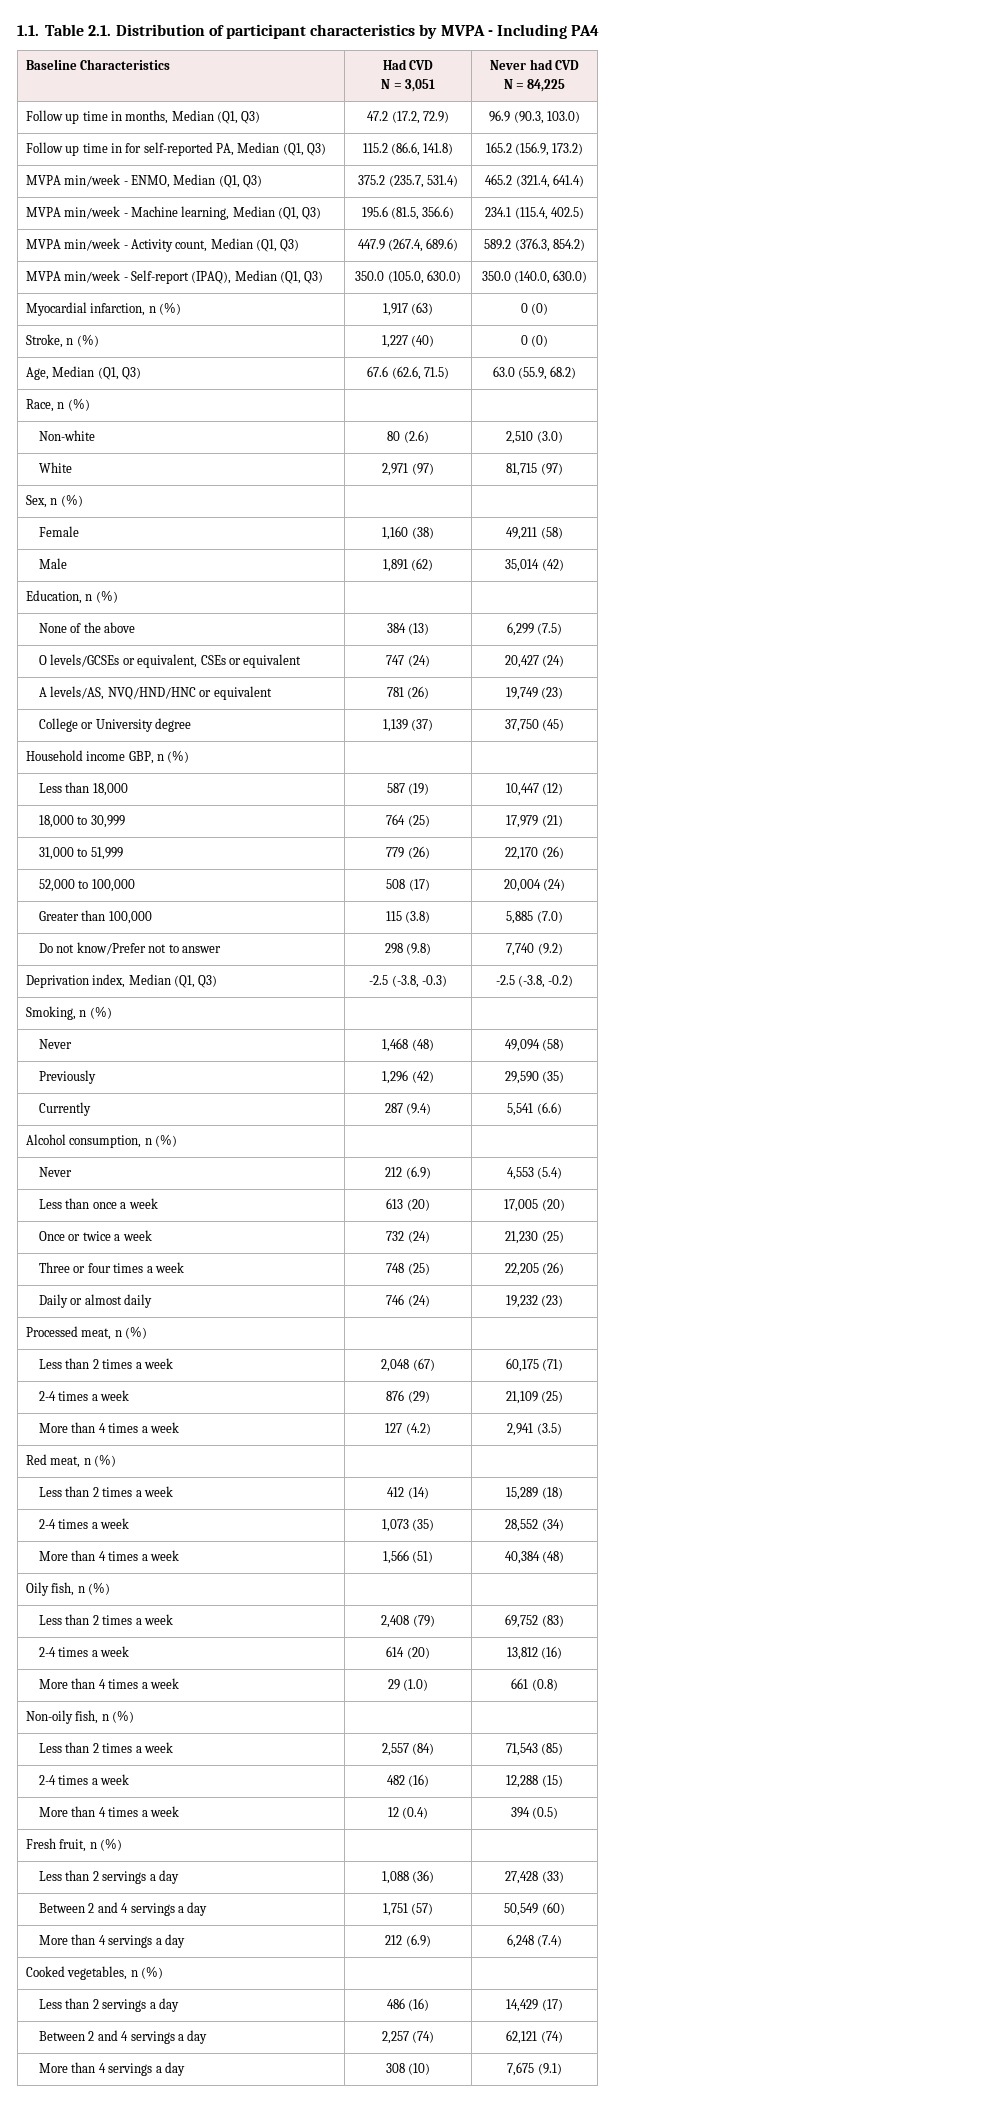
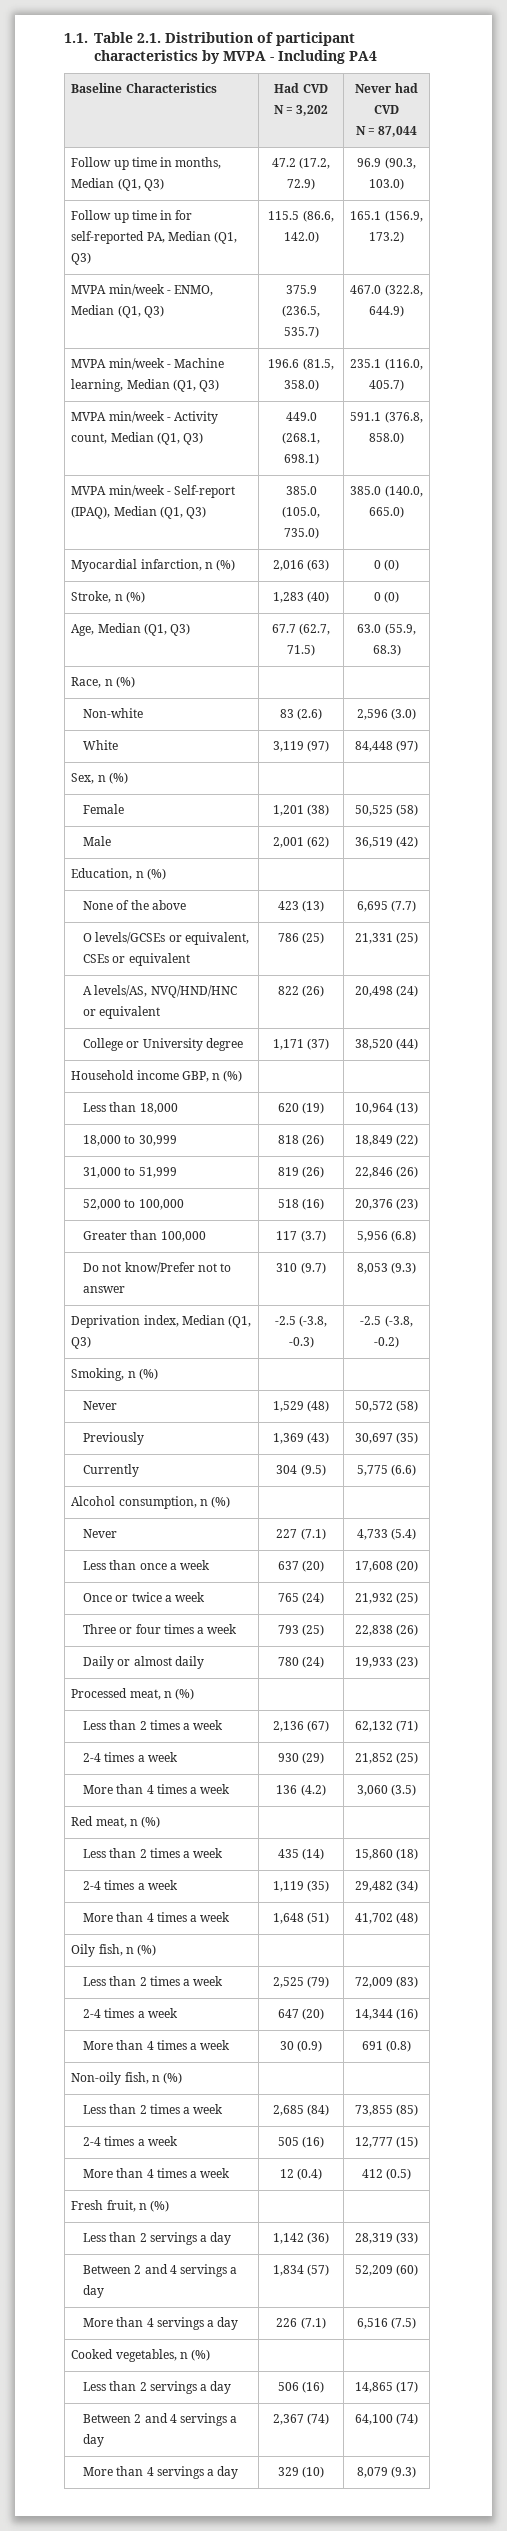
  Baseline Characteristics | Had CVD
- N = 3,051 | Never had CVD
- N = 84,225
+ N = 3,202 | Never had CVD
+ N = 87,044
- Follow up time in for self-reported PA, Median (Q1, Q3) | 115.2 (86.6, 141.8) | 165.2 (156.9, 173.2)
+ Follow up time in for self-reported PA, Median (Q1, Q3) | 115.5 (86.6, 142.0) | 165.1 (156.9, 173.2)
- MVPA min/week - ENMO, Median (Q1, Q3) | 375.2 (235.7, 531.4) | 465.2 (321.4, 641.4)
+ MVPA min/week - ENMO, Median (Q1, Q3) | 375.9 (236.5, 535.7) | 467.0 (322.8, 644.9)
- MVPA min/week - Machine learning, Median (Q1, Q3) | 195.6 (81.5, 356.6) | 234.1 (115.4, 402.5)
+ MVPA min/week - Machine learning, Median (Q1, Q3) | 196.6 (81.5, 358.0) | 235.1 (116.0, 405.7)
- MVPA min/week - Activity count, Median (Q1, Q3) | 447.9 (267.4, 689.6) | 589.2 (376.3, 854.2)
+ MVPA min/week - Activity count, Median (Q1, Q3) | 449.0 (268.1, 698.1) | 591.1 (376.8, 858.0)
- MVPA min/week - Self-report (IPAQ), Median (Q1, Q3) | 350.0 (105.0, 630.0) | 350.0 (140.0, 630.0)
+ MVPA min/week - Self-report (IPAQ), Median (Q1, Q3) | 385.0 (105.0, 735.0) | 385.0 (140.0, 665.0)
- Myocardial infarction, n (%) | 1,917 (63) | 0 (0)
+ Myocardial infarction, n (%) | 2,016 (63) | 0 (0)
- Stroke, n (%) | 1,227 (40) | 0 (0)
+ Stroke, n (%) | 1,283 (40) | 0 (0)
- Age, Median (Q1, Q3) | 67.6 (62.6, 71.5) | 63.0 (55.9, 68.2)
+ Age, Median (Q1, Q3) | 67.7 (62.7, 71.5) | 63.0 (55.9, 68.3)
- Non-white | 80 (2.6) | 2,510 (3.0)
+ Non-white | 83 (2.6) | 2,596 (3.0)
- White | 2,971 (97) | 81,715 (97)
+ White | 3,119 (97) | 84,448 (97)
- Female | 1,160 (38) | 49,211 (58)
+ Female | 1,201 (38) | 50,525 (58)
- Male | 1,891 (62) | 35,014 (42)
+ Male | 2,001 (62) | 36,519 (42)
- None of the above | 384 (13) | 6,299 (7.5)
+ None of the above | 423 (13) | 6,695 (7.7)
- O levels/GCSEs or equivalent, CSEs or equivalent | 747 (24) | 20,427 (24)
+ O levels/GCSEs or equivalent, CSEs or equivalent | 786 (25) | 21,331 (25)
- A levels/AS, NVQ/HND/HNC or equivalent | 781 (26) | 19,749 (23)
+ A levels/AS, NVQ/HND/HNC or equivalent | 822 (26) | 20,498 (24)
- College or University degree | 1,139 (37) | 37,750 (45)
+ College or University degree | 1,171 (37) | 38,520 (44)
- Less than 18,000 | 587 (19) | 10,447 (12)
+ Less than 18,000 | 620 (19) | 10,964 (13)
- 18,000 to 30,999 | 764 (25) | 17,979 (21)
+ 18,000 to 30,999 | 818 (26) | 18,849 (22)
- 31,000 to 51,999 | 779 (26) | 22,170 (26)
+ 31,000 to 51,999 | 819 (26) | 22,846 (26)
- 52,000 to 100,000 | 508 (17) | 20,004 (24)
+ 52,000 to 100,000 | 518 (16) | 20,376 (23)
- Greater than 100,000 | 115 (3.8) | 5,885 (7.0)
+ Greater than 100,000 | 117 (3.7) | 5,956 (6.8)
- Do not know/Prefer not to answer | 298 (9.8) | 7,740 (9.2)
+ Do not know/Prefer not to answer | 310 (9.7) | 8,053 (9.3)
- Never | 1,468 (48) | 49,094 (58)
+ Never | 1,529 (48) | 50,572 (58)
- Previously | 1,296 (42) | 29,590 (35)
+ Previously | 1,369 (43) | 30,697 (35)
- Currently | 287 (9.4) | 5,541 (6.6)
+ Currently | 304 (9.5) | 5,775 (6.6)
- Never | 212 (6.9) | 4,553 (5.4)
+ Never | 227 (7.1) | 4,733 (5.4)
- Less than once a week | 613 (20) | 17,005 (20)
+ Less than once a week | 637 (20) | 17,608 (20)
- Once or twice a week | 732 (24) | 21,230 (25)
+ Once or twice a week | 765 (24) | 21,932 (25)
- Three or four times a week | 748 (25) | 22,205 (26)
+ Three or four times a week | 793 (25) | 22,838 (26)
- Daily or almost daily | 746 (24) | 19,232 (23)
+ Daily or almost daily | 780 (24) | 19,933 (23)
- Less than 2 times a week | 2,048 (67) | 60,175 (71)
+ Less than 2 times a week | 2,136 (67) | 62,132 (71)
- 2-4 times a week | 876 (29) | 21,109 (25)
+ 2-4 times a week | 930 (29) | 21,852 (25)
- More than 4 times a week | 127 (4.2) | 2,941 (3.5)
+ More than 4 times a week | 136 (4.2) | 3,060 (3.5)
- Less than 2 times a week | 412 (14) | 15,289 (18)
+ Less than 2 times a week | 435 (14) | 15,860 (18)
- 2-4 times a week | 1,073 (35) | 28,552 (34)
+ 2-4 times a week | 1,119 (35) | 29,482 (34)
- More than 4 times a week | 1,566 (51) | 40,384 (48)
+ More than 4 times a week | 1,648 (51) | 41,702 (48)
- Less than 2 times a week | 2,408 (79) | 69,752 (83)
+ Less than 2 times a week | 2,525 (79) | 72,009 (83)
- 2-4 times a week | 614 (20) | 13,812 (16)
+ 2-4 times a week | 647 (20) | 14,344 (16)
- More than 4 times a week | 29 (1.0) | 661 (0.8)
+ More than 4 times a week | 30 (0.9) | 691 (0.8)
- Less than 2 times a week | 2,557 (84) | 71,543 (85)
+ Less than 2 times a week | 2,685 (84) | 73,855 (85)
- 2-4 times a week | 482 (16) | 12,288 (15)
+ 2-4 times a week | 505 (16) | 12,777 (15)
- More than 4 times a week | 12 (0.4) | 394 (0.5)
+ More than 4 times a week | 12 (0.4) | 412 (0.5)
- Less than 2 servings a day | 1,088 (36) | 27,428 (33)
+ Less than 2 servings a day | 1,142 (36) | 28,319 (33)
- Between 2 and 4 servings a day | 1,751 (57) | 50,549 (60)
+ Between 2 and 4 servings a day | 1,834 (57) | 52,209 (60)
- More than 4 servings a day | 212 (6.9) | 6,248 (7.4)
+ More than 4 servings a day | 226 (7.1) | 6,516 (7.5)
- Less than 2 servings a day | 486 (16) | 14,429 (17)
+ Less than 2 servings a day | 506 (16) | 14,865 (17)
- Between 2 and 4 servings a day | 2,257 (74) | 62,121 (74)
+ Between 2 and 4 servings a day | 2,367 (74) | 64,100 (74)
- More than 4 servings a day | 308 (10) | 7,675 (9.1)
+ More than 4 servings a day | 329 (10) | 8,079 (9.3)

